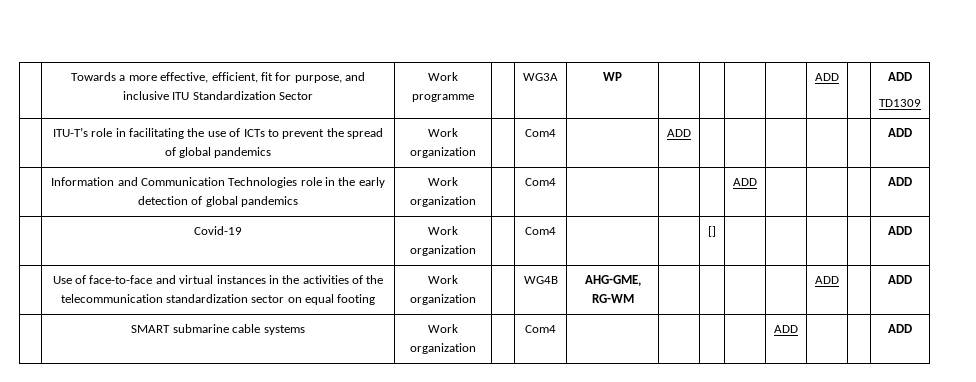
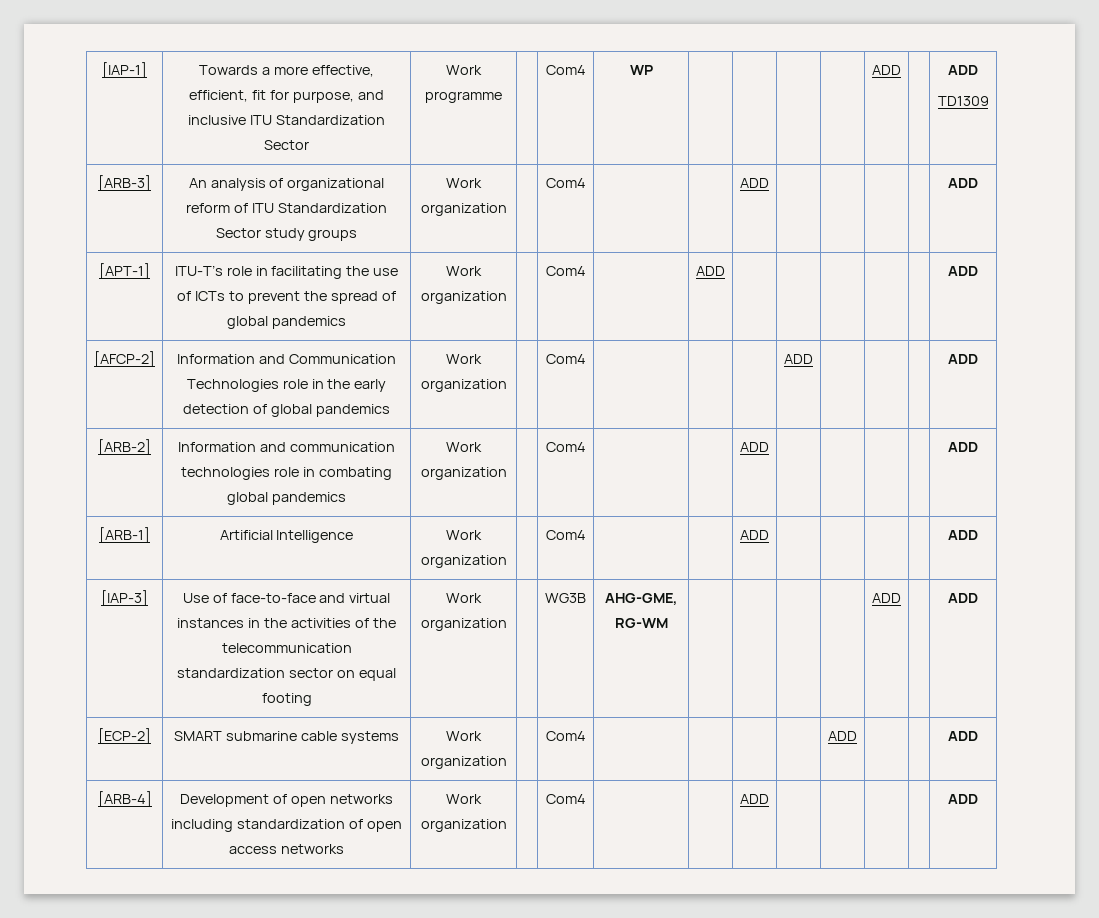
- | Towards a more effective, efficient, fit for purpose, and inclusive ITU Standardization Sector | Work programme | | WG3A | WP | | | | | ADD | | ADD
+ [IAP-1] | Towards a more effective, efficient, fit for purpose, and inclusive ITU Standardization Sector | Work programme | | Com4 | WP | | | | | ADD | | ADD
- | ITU-T’s role in facilitating the use of ICTs to prevent the spread of global pandemics | Work organization | | Com4 | | ADD | | | | | | ADD
+ [ARB-3] | An analysis of organizational reform of ITU Standardization Sector study groups | Work organization | | Com4 | | | ADD | | | | | ADD
+ [APT-1] | ITU-T’s role in facilitating the use of ICTs to prevent the spread of global pandemics | Work organization | | Com4 | | ADD | | | | | | ADD
- | Information and Communication Technologies role in the early detection of global pandemics | Work organization | | Com4 | | | | ADD | | | | ADD
+ [AFCP-2] | Information and Communication Technologies role in the early detection of global pandemics | Work organization | | Com4 | | | | ADD | | | | ADD
- | Covid-19 | Work organization | | Com4 | | | [] | | | | | ADD
- | Use of face-to-face and virtual instances in the activities of the telecommunication standardization sector on equal footing | Work organization | | WG4B | AHG-GME, RG-WM | | | | | ADD | | ADD
+ [ARB-2] | Information and communication technologies role in combating global pandemics | Work organization | | Com4 | | | ADD | | | | | ADD
+ [ARB-1] | Artificial Intelligence | Work organization | | Com4 | | | ADD | | | | | ADD
+ [IAP-3] | Use of face-to-face and virtual instances in the activities of the telecommunication standardization sector on equal footing | Work organization | | WG3B | AHG-GME, RG-WM | | | | | ADD | | ADD
- | SMART submarine cable systems | Work organization | | Com4 | | | | | ADD | | | ADD
+ [ECP-2] | SMART submarine cable systems | Work organization | | Com4 | | | | | ADD | | | ADD
+ [ARB-4] | Development of open networks including standardization of open access networks | Work organization | | Com4 | | | ADD | | | | | ADD

